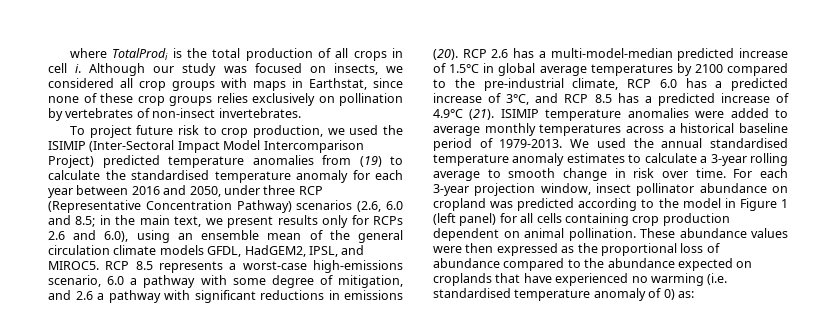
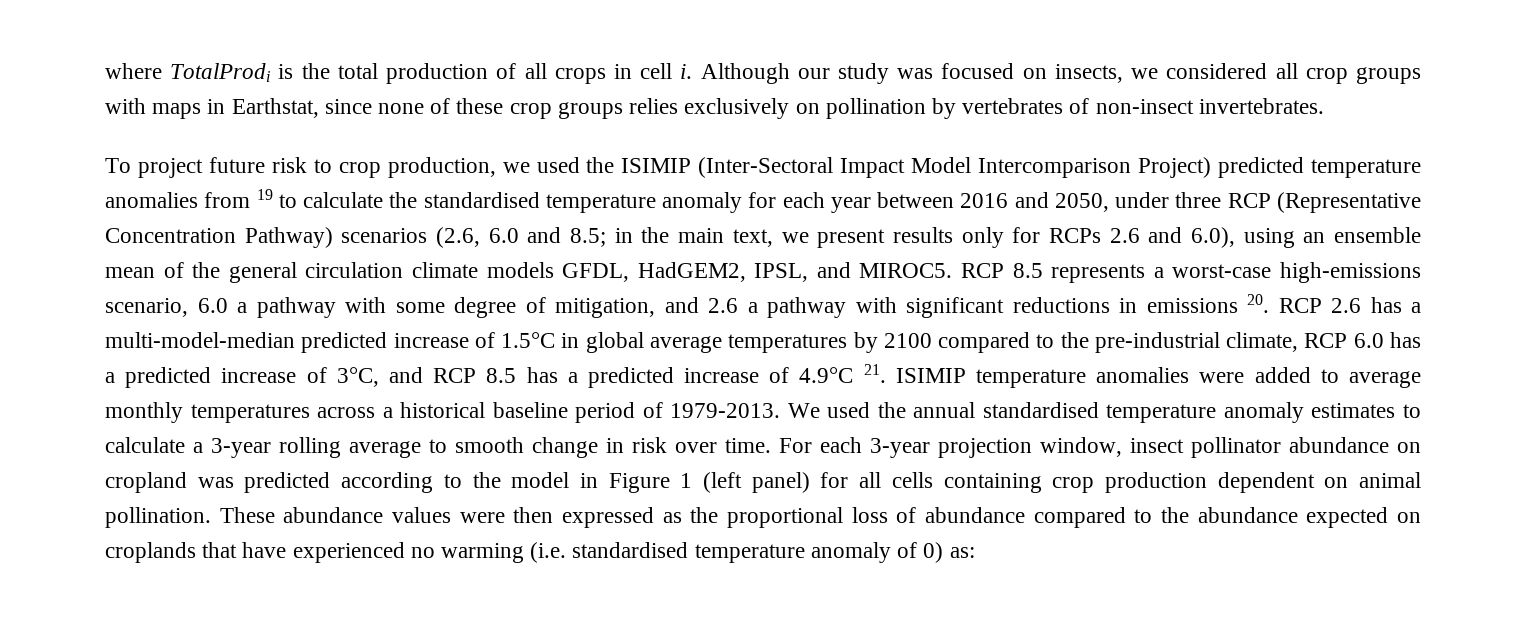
- To project future risk to crop production, we used the ISIMIP (Inter-Sectoral Impact Model Intercomparison Project) predicted temperature anomalies from (19) to calculate the standardised temperature anomaly for each year between 2016 and 2050, under three RCP (Representative Concentration Pathway) scenarios (2.6, 6.0 and 8.5;
+ To project future risk to crop production, we used the ISIMIP (Inter-Sectoral Impact Model Intercomparison Project) predicted temperature anomalies from 19 to calculate the standardised temperature anomaly for each year between 2016 and 2050, under three RCP (Representative Concentration Pathway) scenarios (2.6, 6.0 and 8.5;
- RCP 8.5 represents a worst-case high-emissions scenario, 6.0 a pathway with some degree of mitigation, and 2.6 a pathway with significant reductions in emissions (20). RCP 2.6 has a multi-model-median predicted increase of 1.5°C in global average temperatures by 2100 compared to the pre-industrial climate, RCP 6.0 has a predicted increase of 3°C, and RCP 8.5 has a predicted increase of 4.9°C (21). ISIMIP temperature anomalies were added to average monthly temperatures across a historical baseline period of 1979-2013.
+ RCP 8.5 represents a worst-case high-emissions scenario, 6.0 a pathway with some degree of mitigation, and 2.6 a pathway with significant reductions in emissions 20. RCP 2.6 has a multi-model-median predicted increase of 1.5°C in global average temperatures by 2100 compared to the pre-industrial climate, RCP 6.0 has a predicted increase of 3°C, and RCP 8.5 has a predicted increase of 4.9°C 21. ISIMIP temperature anomalies were added to average monthly temperatures across a historical baseline period of 1979-2013.

